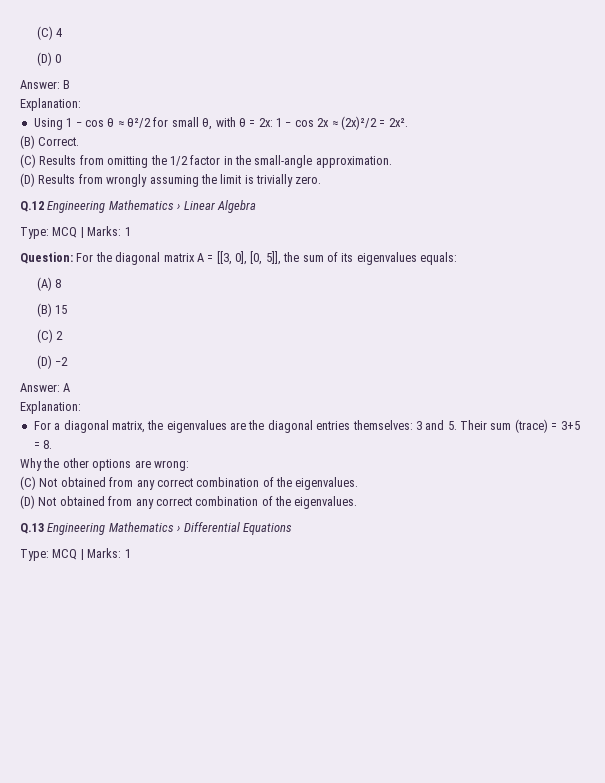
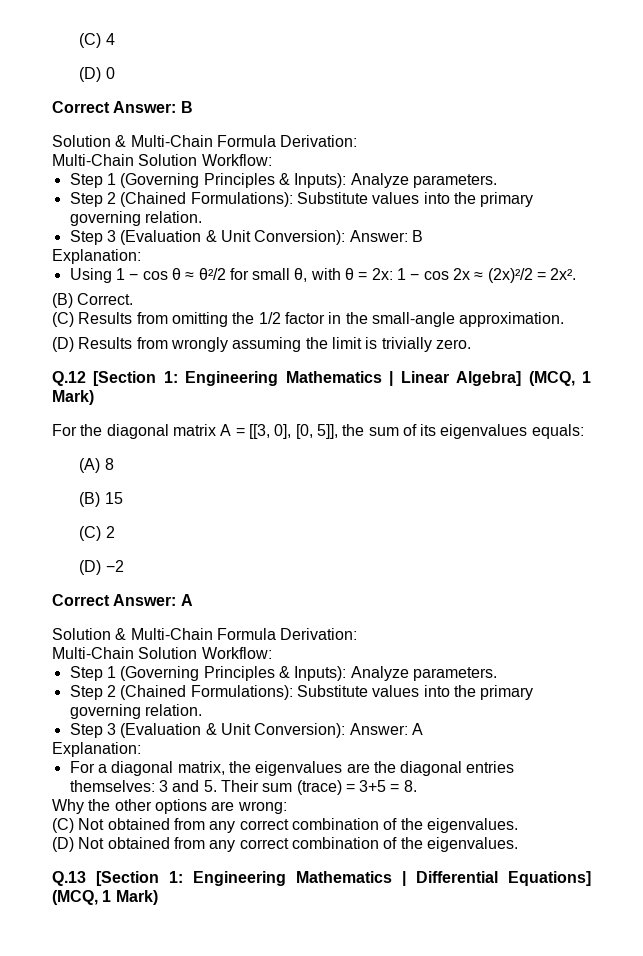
- Answer: B
+ Correct Answer: B
+ Solution & Multi-Chain Formula Derivation:
+ Multi-Chain Solution Workflow:
+ Step 1 (Governing Principles & Inputs): Analyze parameters.
+ Step 2 (Chained Formulations): Substitute values into the primary governing relation.
+ Step 3 (Evaluation & Unit Conversion): Answer: B
- Q.12 Engineering Mathematics › Linear Algebra
- Type: MCQ | Marks: 1
- Question: For the diagonal matrix A = [[3, 0], [0, 5]], the sum of its eigenvalues equals:
+ Q.12 [Section 1: Engineering Mathematics | Linear Algebra] (MCQ, 1 Mark)
+ For the diagonal matrix A = [[3, 0], [0, 5]], the sum of its eigenvalues equals:
- Answer: A
+ Correct Answer: A
+ Solution & Multi-Chain Formula Derivation:
+ Multi-Chain Solution Workflow:
+ Step 1 (Governing Principles & Inputs): Analyze parameters.
+ Step 2 (Chained Formulations): Substitute values into the primary governing relation.
+ Step 3 (Evaluation & Unit Conversion): Answer: A
- Q.13 Engineering Mathematics › Differential Equations
- Type: MCQ | Marks: 1
+ Q.13 [Section 1: Engineering Mathematics | Differential Equations] (MCQ, 1 Mark)

